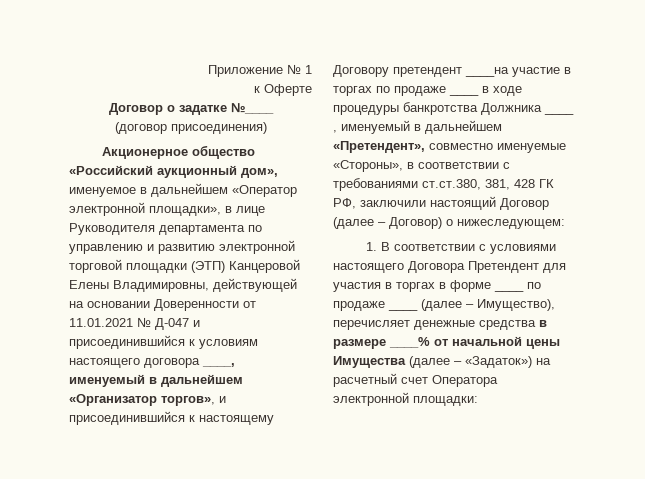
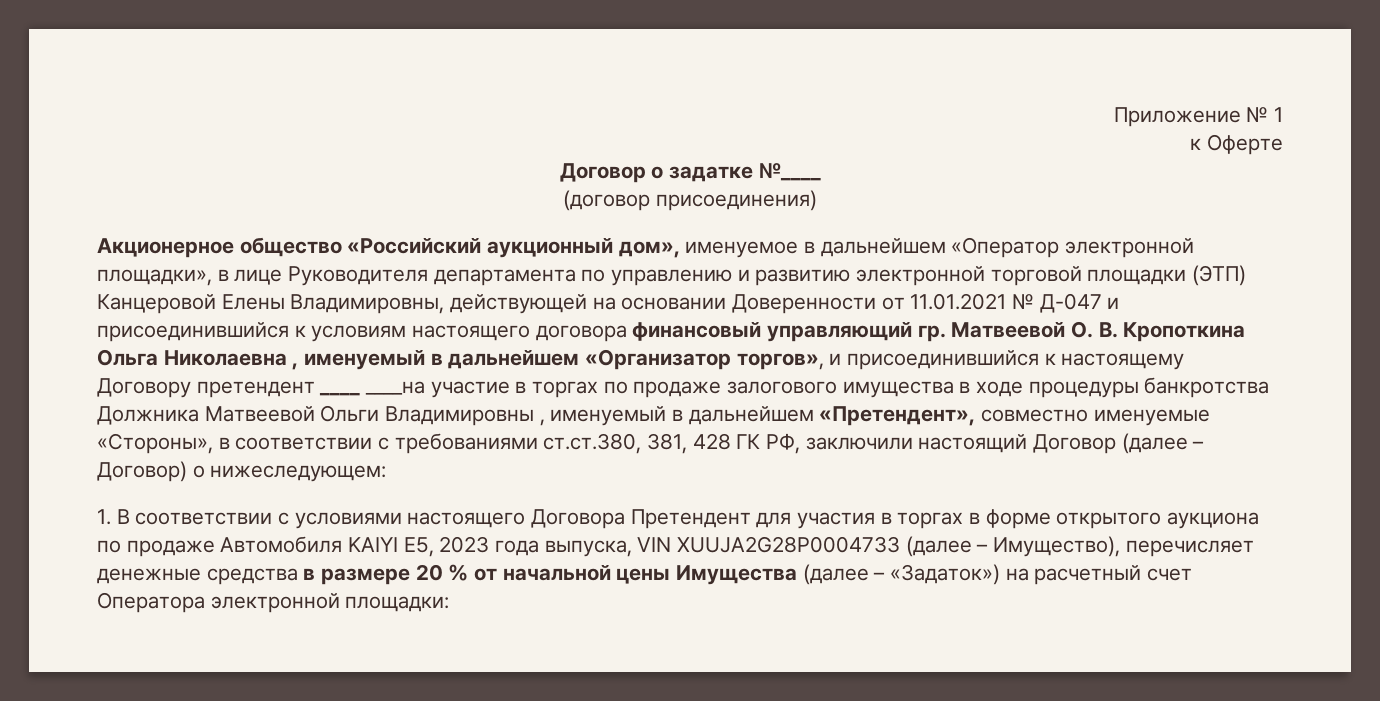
- Акционерное общество «Российский аукционный дом», именуемое в дальнейшем «Оператор электронной площадки», в лице Руководителя департамента по управлению и развитию электронной торговой площадки (ЭТП) Канцеровой Елены Владимировны, действующей на основании Доверенности от 11.01.2021 № Д-047 и присоединившийся к условиям настоящего договора ____, именуемый в дальнейшем «Организатор торгов», и присоединившийся к настоящему Договору претендент ____на участие в торгах по продаже ____ в ходе процедуры банкротства Должника ____ , именуемый в дальнейшем «Претендент», совместно именуемые «Стороны», в соответствии с требованиями ст.ст.380, 381, 428 ГК РФ, заключили настоящий Договор (далее – Договор) о нижеследующем:
+ Акционерное общество «Российский аукционный дом», именуемое в дальнейшем «Оператор электронной площадки», в лице Руководителя департамента по управлению и развитию электронной торговой площадки (ЭТП) Канцеровой Елены Владимировны, действующей на основании Доверенности от 11.01.2021 № Д-047 и присоединившийся к условиям настоящего договора финансовый управляющий гр. Матвеевой О. В. Кропоткина Ольга Николаевна , именуемый в дальнейшем «Организатор торгов», и присоединившийся к настоящему Договору претендент ____ ____на участие в торгах по продаже залогового имущества в ходе процедуры банкротства Должника Матвеевой Ольги Владимировны , именуемый в дальнейшем «Претендент», совместно именуемые «Стороны», в соответствии с требованиями ст.ст.380, 381, 428 ГК РФ, заключили настоящий Договор (далее – Договор) о нижеследующем:
- 1. В соответствии с условиями настоящего Договора Претендент для участия в торгах в форме ____ по продаже ____ (далее – Имущество), перечисляет денежные средства в размере ____% от начальной цены Имущества (далее – «Задаток») на расчетный счет Оператора электронной площадки:
+ 1. В соответствии с условиями настоящего Договора Претендент для участия в торгах в форме открытого аукциона по продаже Автомобиля KAIYI E5, 2023 года выпуска, VIN XUUJA2G28P0004733 (далее – Имущество), перечисляет денежные средства в размере 20 % от начальной цены Имущества (далее – «Задаток») на расчетный счет Оператора электронной площадки:

